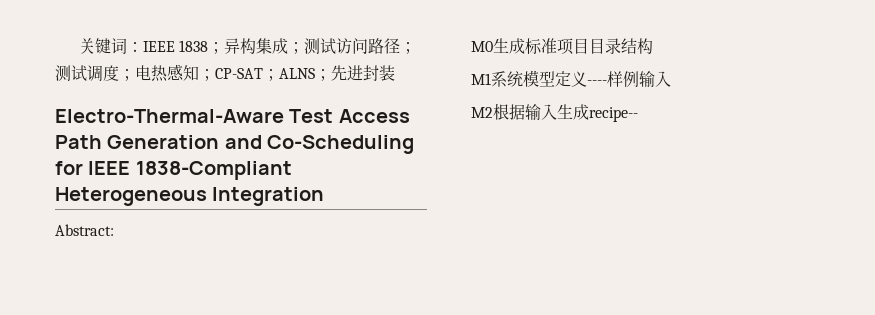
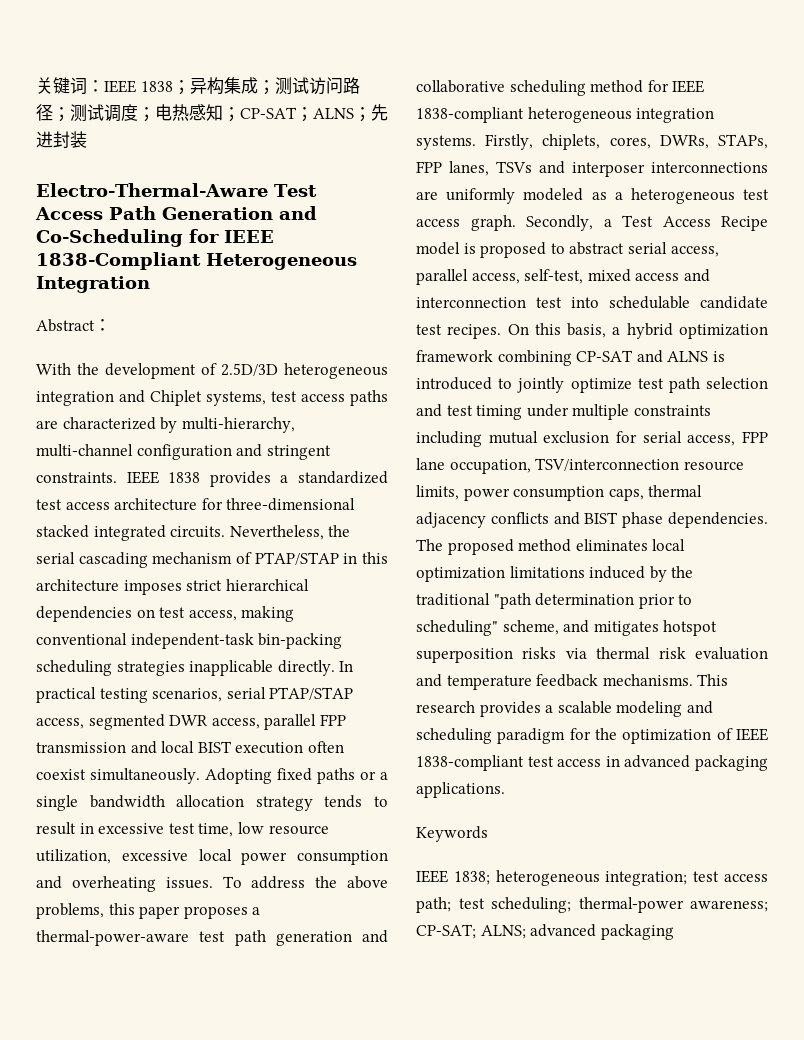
- Abstract:
- M0生成标准项目目录结构
- M1系统模型定义----样例输入
- M2根据输入生成recipe--
+ Abstract：
+ With the development of 2.5D/3D heterogeneous integration and Chiplet systems, test access paths are characterized by multi-hierarchy, multi-channel configuration and stringent constraints. IEEE 1838 provides a standardized test access architecture for three-dimensional stacked integrated circuits. Nevertheless, the serial cascading mechanism of PTAP/STAP in this architecture imposes strict hierarchical dependencies on test access, making conventional independent-task bin-packing scheduling strategies inapplicable directly. In practical testing scenarios, serial PTAP/STAP access, segmented DWR access, parallel FPP transmission and local BIST execution often coexist simultaneously. Adopting fixed paths or a single bandwidth allocation strategy tends to result in excessive test time, low resource utilization, excessive local power consumption and overheating issues. To address the above problems, this paper proposes a thermal-power-aware test path generation and collaborative scheduling method for IEEE 1838-compliant heterogeneous integration systems. Firstly, chiplets, cores, DWRs, STAPs, FPP lanes, TSVs and interposer interconnections are uniformly modeled as a heterogeneous test access graph. Secondly, a Test Access Recipe model is proposed to abstract serial access, parallel access, self-test, mixed access and interconnection test into schedulable candidate test recipes. On this basis, a hybrid optimization framework combining CP-SAT and ALNS is introduced to jointly optimize test path selection and test timing under multiple constraints including mutual exclusion for serial access, FPP lane occupation, TSV/interconnection resource limits, power consumption caps, thermal adjacency conflicts and BIST phase dependencies. The proposed method eliminates local optimization limitations induced by the traditional "path determination prior to scheduling" scheme, and mitigates hotspot superposition risks via thermal risk evaluation and temperature feedback mechanisms. This research provides a scalable modeling and scheduling paradigm for the optimization of IEEE 1838-compliant test access in advanced packaging applications.
+ Keywords
+ IEEE 1838; heterogeneous integration; test access path; test scheduling; thermal-power awareness; CP-SAT; ALNS; advanced packaging

